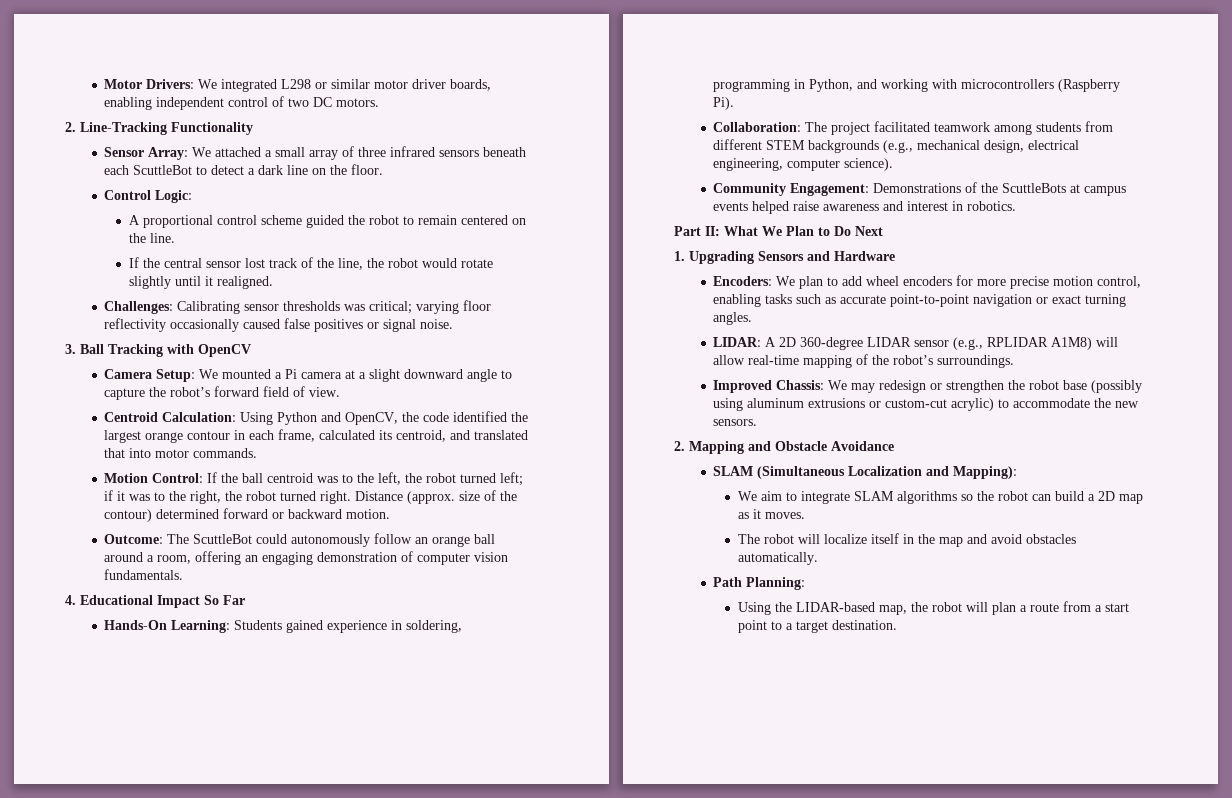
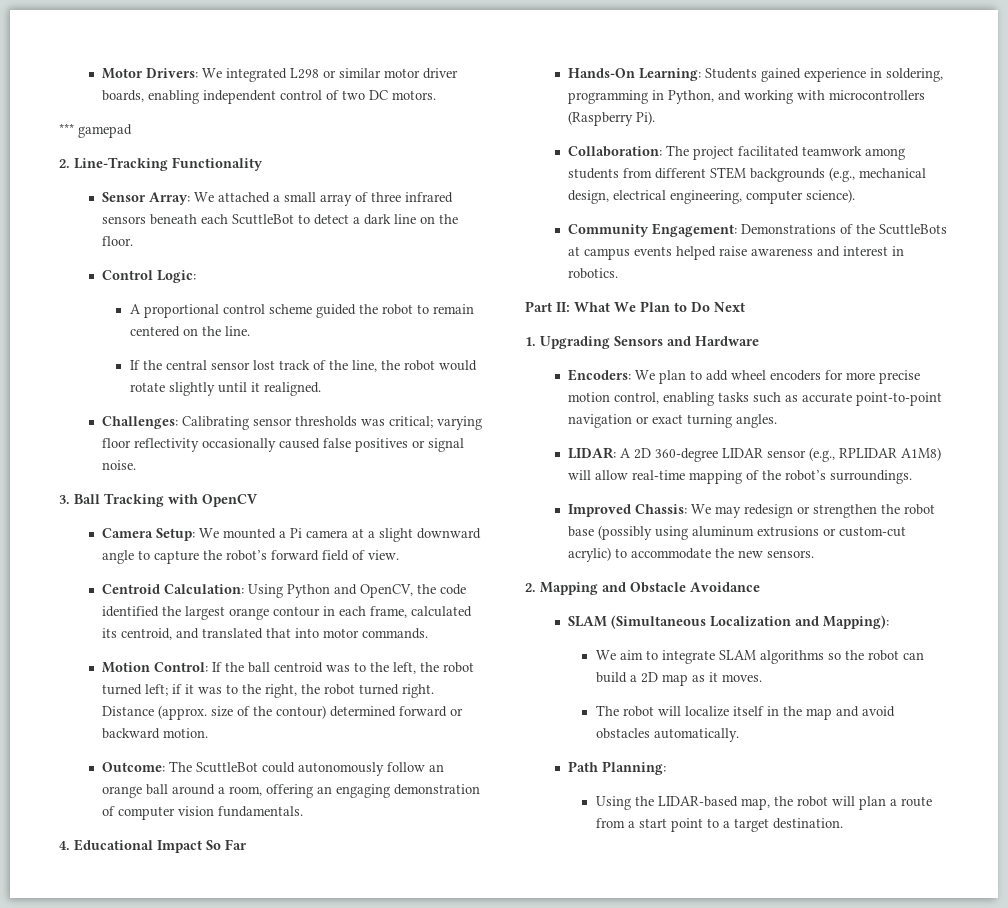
+ *** gamepad

